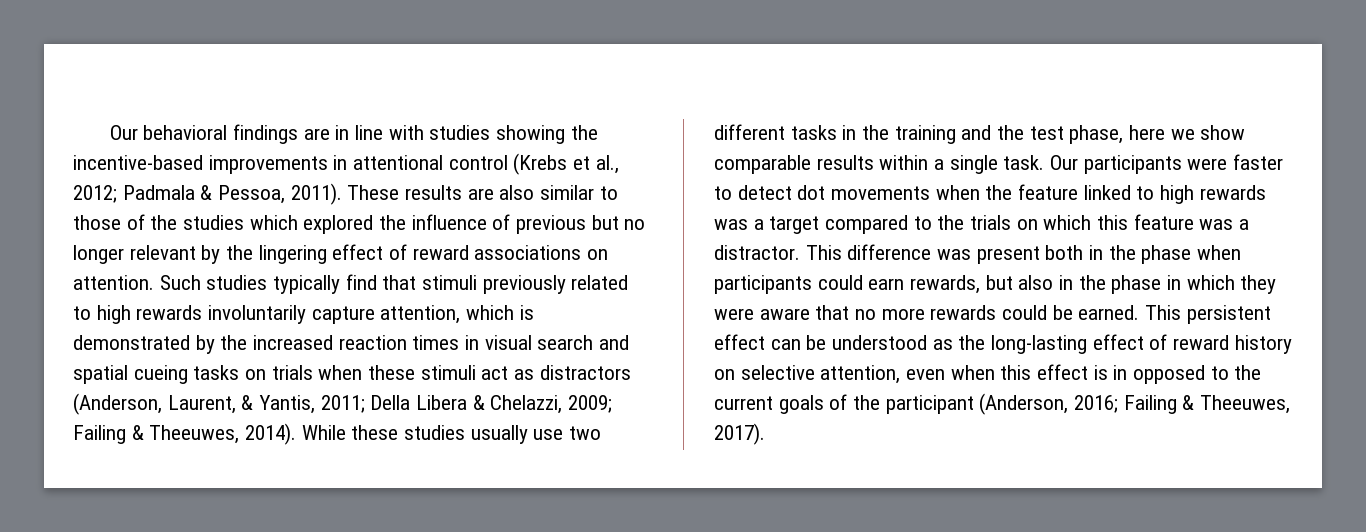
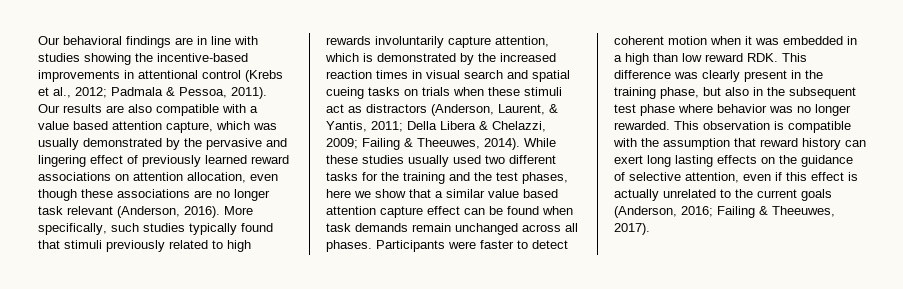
- These results are also similar to those of the studies which explored the influence of previous but no longer relevant by the lingering effect of reward associations on attention. Such studies typically find that stimuli previously related to high rewards involuntarily capture attention, which is demonstrated by the increased reaction times in visual search and spatial cueing tasks on trials when these stimuli act as distractors (Anderson, Laurent, & Yantis, 2011; Della Libera & Chelazzi, 2009; Failing & Theeuwes, 2014).
+ Our results are also compatible with a value based attention capture, which was usually demonstrated by the pervasive and lingering effect of previously learned reward associations on attention allocation, even though these associations are no longer task relevant (Anderson, 2016). More specifically, such studies typically found that stimuli previously related to high rewards involuntarily capture attention, which is demonstrated by the increased reaction times in visual search and spatial cueing tasks on trials when these stimuli act as distractors (Anderson, Laurent, & Yantis, 2011; Della Libera & Chelazzi, 2009; Failing & Theeuwes, 2014).
- While these studies usually use two different tasks in the training and the test phase, here we show comparable results within a single task. Our participants were faster to detect dot movements when the feature linked to high rewards was a target compared to the trials on which this feature was a distractor. This difference was present both in the phase when participants could earn rewards, but also in the phase in which they were aware that no more rewards could be earned. This persistent effect can be understood as the long-lasting effect of reward history on selective attention, even when this effect is in opposed to the current goals of the participant (Anderson, 2016; Failing & Theeuwes, 2017).
+ While these studies usually used two different tasks for the training and the test phases, here we show that a similar value based attention capture effect can be found when task demands remain unchanged across all phases. Participants were faster to detect coherent motion when it was embedded in a high than low reward RDK. This difference was clearly present in the training phase, but also in the subsequent test phase where behavior was no longer rewarded. This observation is compatible with the assumption that reward history can exert long lasting effects on the guidance of selective attention, even if this effect is actually unrelated to the current goals (Anderson, 2016; Failing & Theeuwes, 2017).

